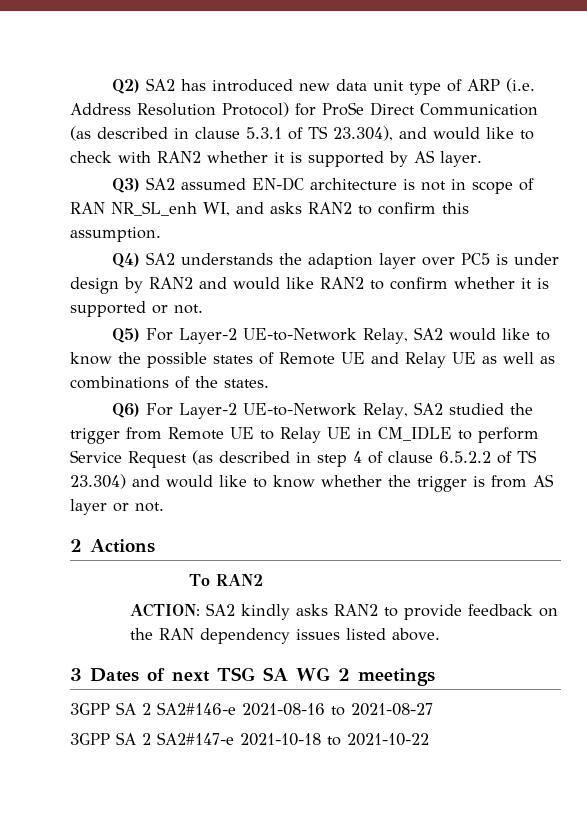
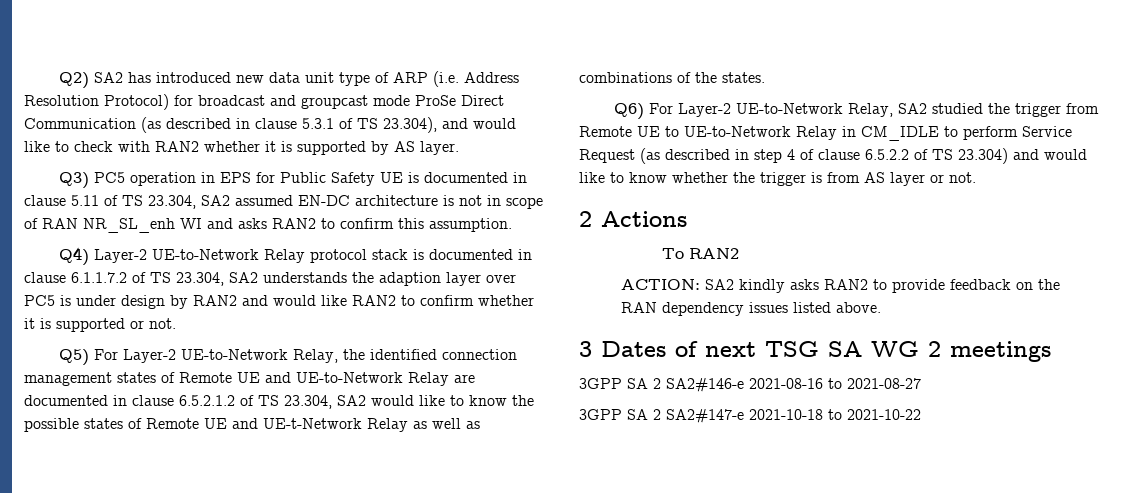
- Q2) SA2 has introduced new data unit type of ARP (i.e. Address Resolution Protocol) for ProSe Direct Communication (as described in clause 5.3.1 of TS 23.304), and would like to check with RAN2 whether it is supported by AS layer.
+ Q2) SA2 has introduced new data unit type of ARP (i.e. Address Resolution Protocol) for broadcast and groupcast mode ProSe Direct Communication (as described in clause 5.3.1 of TS 23.304), and would like to check with RAN2 whether it is supported by AS layer.
- Q3) SA2 assumed EN-DC architecture is not in scope of RAN NR_SL_enh WI, and asks RAN2 to confirm this assumption.
+ Q3) PC5 operation in EPS for Public Safety UE is documented in clause 5.11 of TS 23.304, SA2 assumed EN-DC architecture is not in scope of RAN NR_SL_enh WI and asks RAN2 to confirm this assumption.
- Q4) SA2 understands the adaption layer over PC5 is under design by RAN2 and would like RAN2 to confirm whether it is supported or not.
+ Q4) Layer-2 UE-to-Network Relay protocol stack is documented in clause 6.1.1.7.2 of TS 23.304, SA2 understands the adaption layer over PC5 is under design by RAN2 and would like RAN2 to confirm whether it is supported or not.
- Q5) For Layer-2 UE-to-Network Relay, SA2 would like to know the possible states of Remote UE and Relay UE as well as combinations of the states.
+ Q5) For Layer-2 UE-to-Network Relay, the identified connection management states of Remote UE and UE-to-Network Relay are documented in clause 6.5.2.1.2 of TS 23.304, SA2 would like to know the possible states of Remote UE and UE-t-Network Relay as well as combinations of the states.
- Q6) For Layer-2 UE-to-Network Relay, SA2 studied the trigger from Remote UE to Relay UE in CM_IDLE to perform Service Request (as described in step 4 of clause 6.5.2.2 of TS 23.304) and would like to know whether the trigger is from AS layer or not.
+ Q6) For Layer-2 UE-to-Network Relay, SA2 studied the trigger from Remote UE to UE-to-Network Relay in CM_IDLE to perform Service Request (as described in step 4 of clause 6.5.2.2 of TS 23.304) and would like to know whether the trigger is from AS layer or not.

